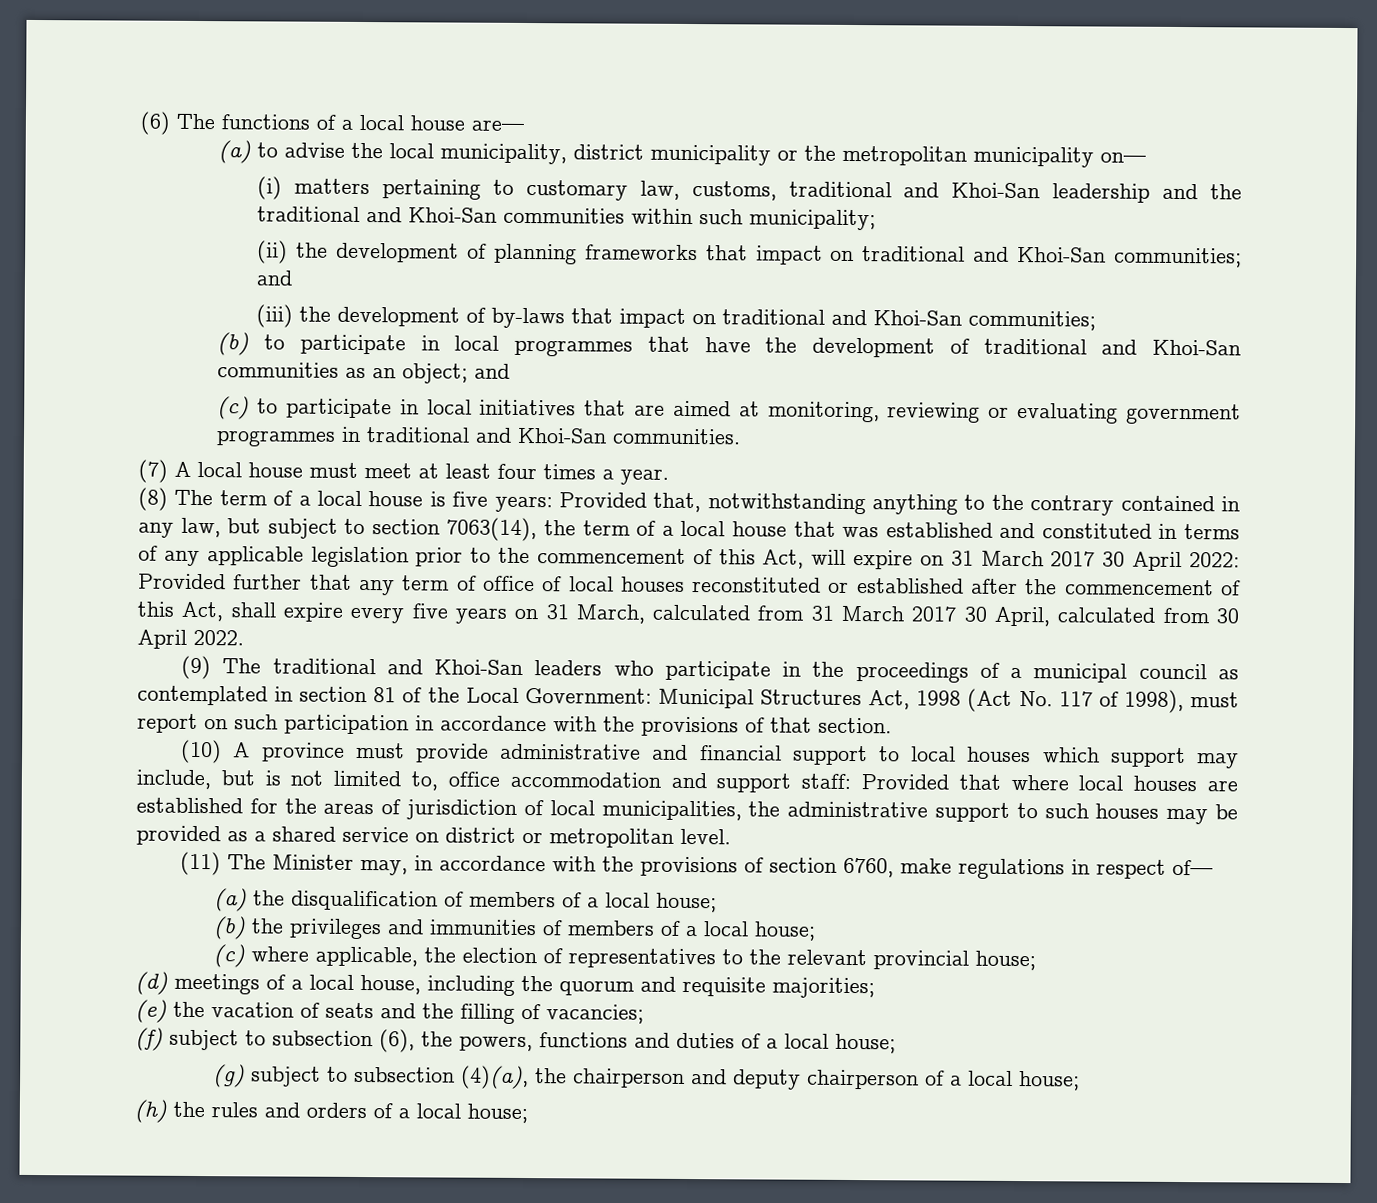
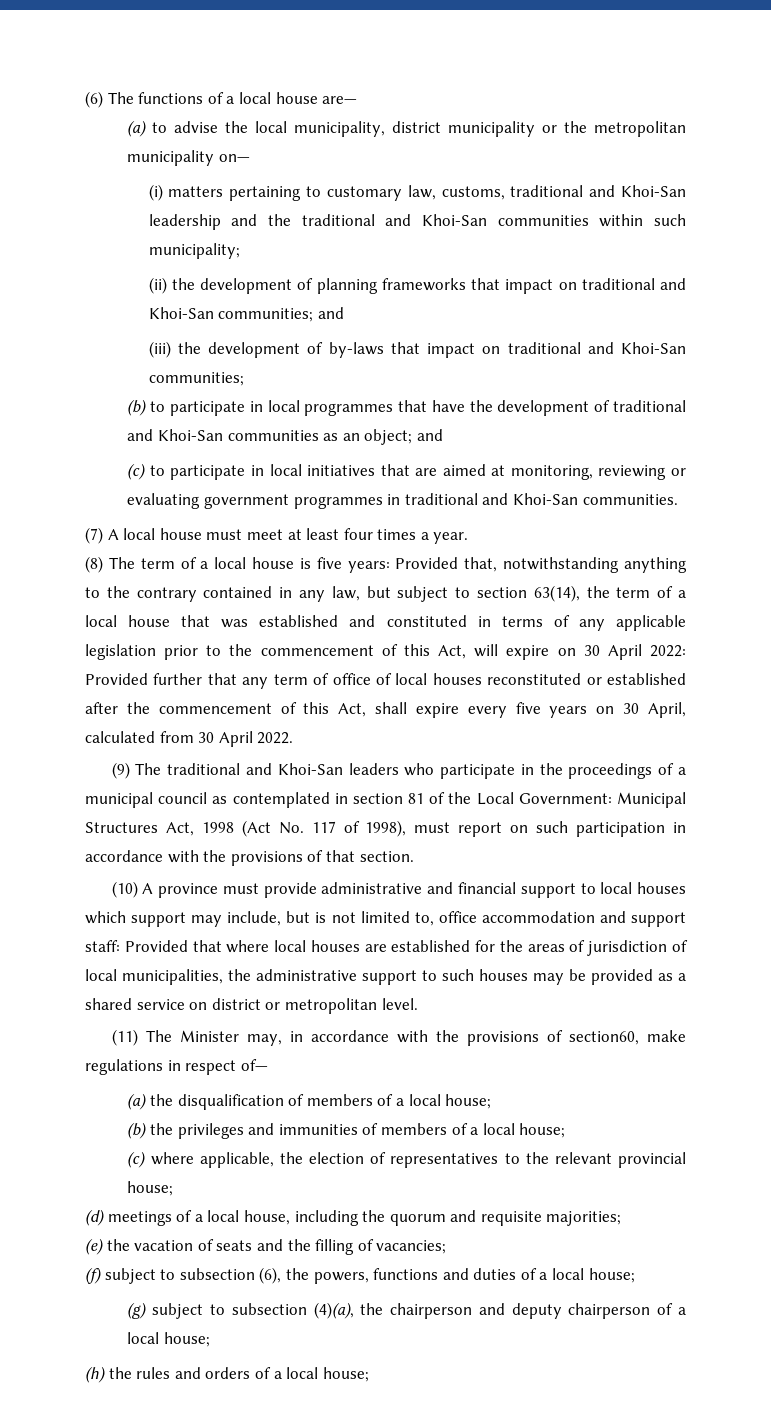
- Provided that, notwithstanding anything to the contrary contained in any law, but subject to section 7063(14), the term of a local house that was established and constituted in terms of any applicable legislation prior to the commencement of this Act, will expire on 31 March 2017 30 April 2022:
+ Provided that, notwithstanding anything to the contrary contained in any law, but subject to section 63(14), the term of a local house that was established and constituted in terms of any applicable legislation prior to the commencement of this Act, will expire on 30 April 2022:
- Provided further that any term of office of local houses reconstituted or established after the commencement of this Act, shall expire every five years on 31 March, calculated from 31 March 2017 30 April, calculated from 30 April 2022.
+ Provided further that any term of office of local houses reconstituted or established after the commencement of this Act, shall expire every five years on 30 April, calculated from 30 April 2022.
- (11) The Minister may, in accordance with the provisions of section 6760, make regulations in respect of—
+ (11) The Minister may, in accordance with the provisions of section60, make regulations in respect of—

